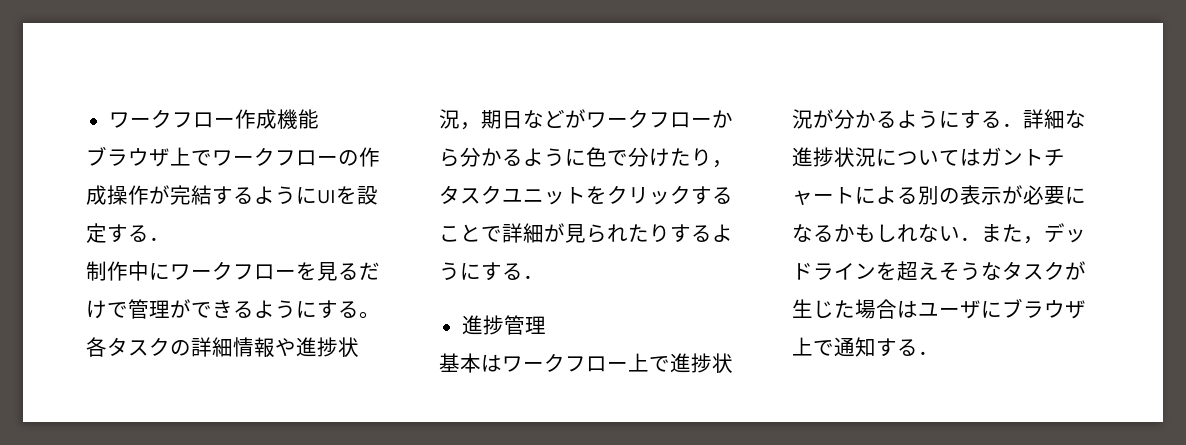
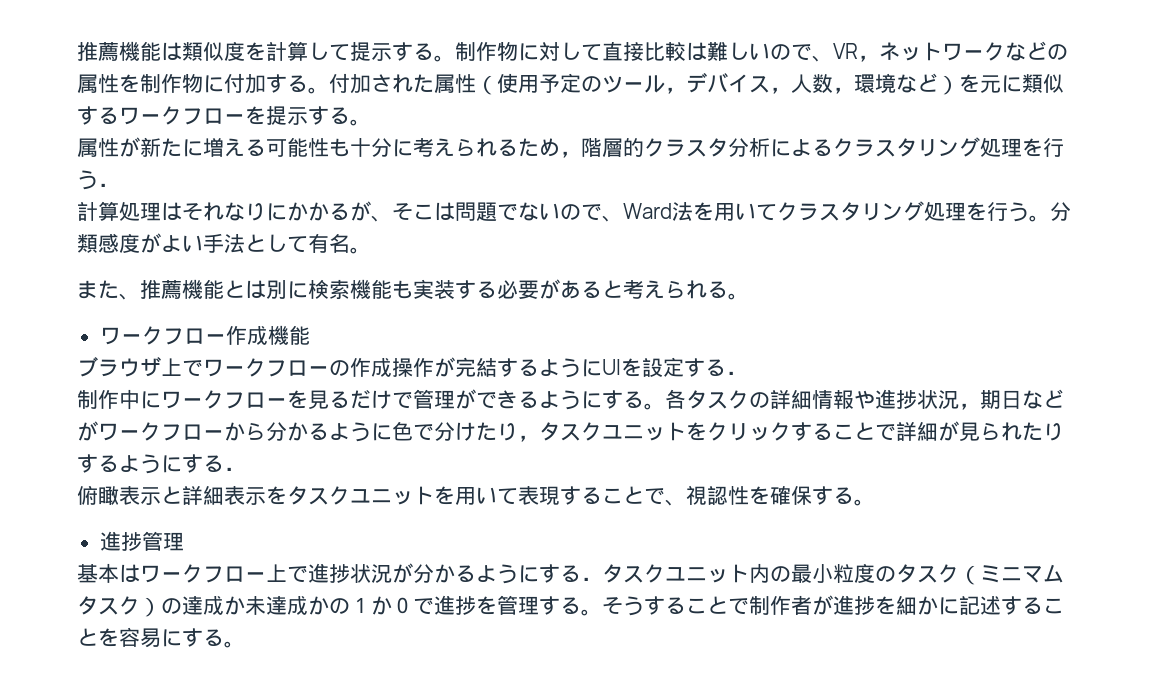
+ 推薦機能は類似度を計算して提示する。制作物に対して直接比較は難しいので、VR，ネットワークなどの属性を制作物に付加する。付加された属性（使用予定のツール，デバイス，人数，環境など）を元に類似するワークフローを提示する。
+ 属性が新たに増える可能性も十分に考えられるため，階層的クラスタ分析によるクラスタリング処理を行う．
+ 計算処理はそれなりにかかるが、そこは問題でないので、Ward法を用いてクラスタリング処理を行う。分類感度がよい手法として有名。
+ また、推薦機能とは別に検索機能も実装する必要があると考えられる。
+ 俯瞰表示と詳細表示をタスクユニットを用いて表現することで、視認性を確保する。
- 基本はワークフロー上で進捗状況が分かるようにする．詳細な進捗状況についてはガントチャートによる別の表示が必要になるかもしれない．また，デッドラインを超えそうなタスクが生じた場合はユーザにブラウザ上で通知する．
+ 基本はワークフロー上で進捗状況が分かるようにする．タスクユニット内の最小粒度のタスク（ミニマムタスク）の達成か未達成かの１か０で進捗を管理する。そうすることで制作者が進捗を細かに記述することを容易にする。

